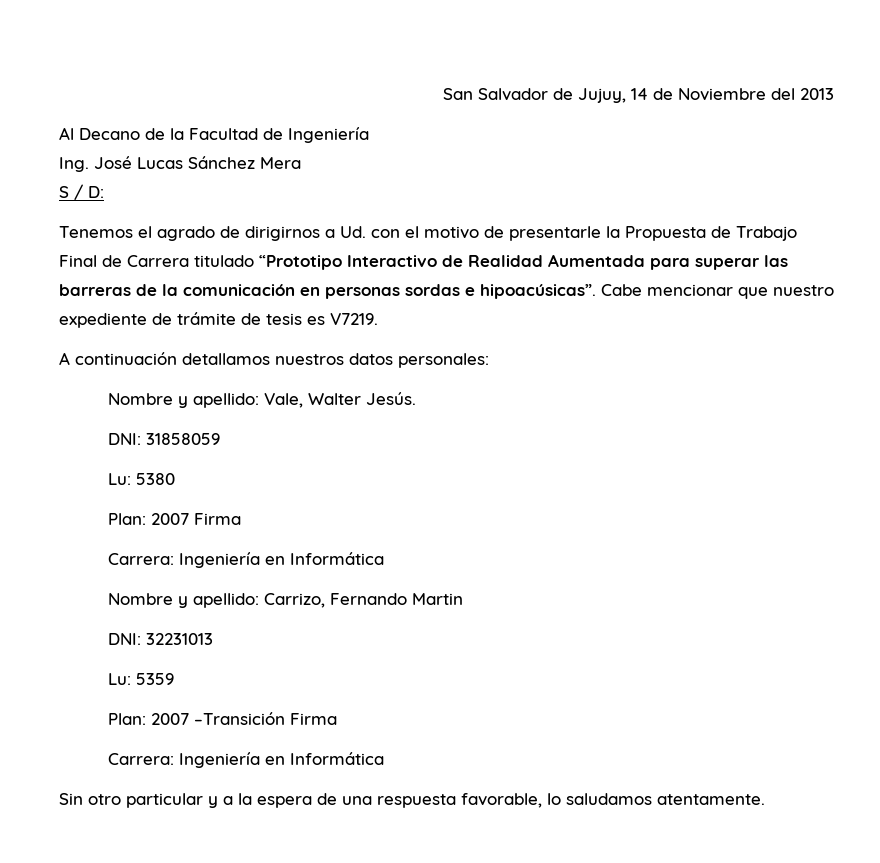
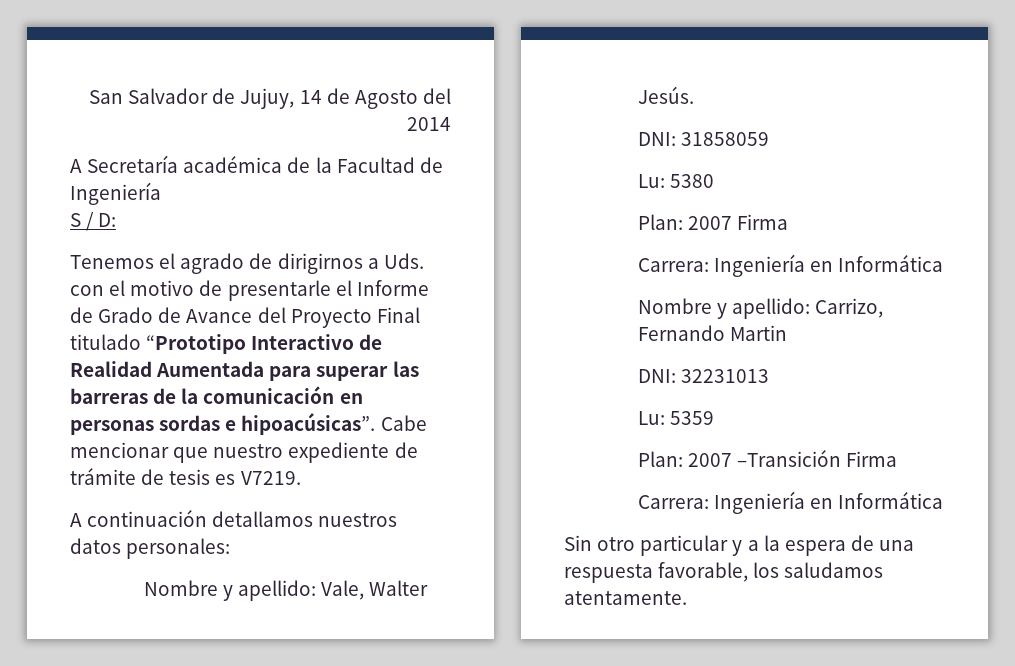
- San Salvador de Jujuy, 14 de Noviembre del 2013
- Al Decano de la Facultad de Ingeniería
+ San Salvador de Jujuy, 14 de Agosto del 2014
+ A Secretaría académica de la Facultad de Ingeniería
- Ing. José Lucas Sánchez Mera
- Tenemos el agrado de dirigirnos a Ud. con el motivo de presentarle la Propuesta de Trabajo Final de Carrera titulado “Prototipo Interactivo de Realidad Aumentada para superar las barreras de la comunicación en personas sordas e hipoacúsicas”.
+ Tenemos el agrado de dirigirnos a Uds. con el motivo de presentarle el Informe de Grado de Avance del Proyecto Final titulado “Prototipo Interactivo de Realidad Aumentada para superar las barreras de la comunicación en personas sordas e hipoacúsicas”.
- Sin otro particular y a la espera de una respuesta favorable, lo saludamos atentamente.
+ Sin otro particular y a la espera de una respuesta favorable, los saludamos atentamente.

